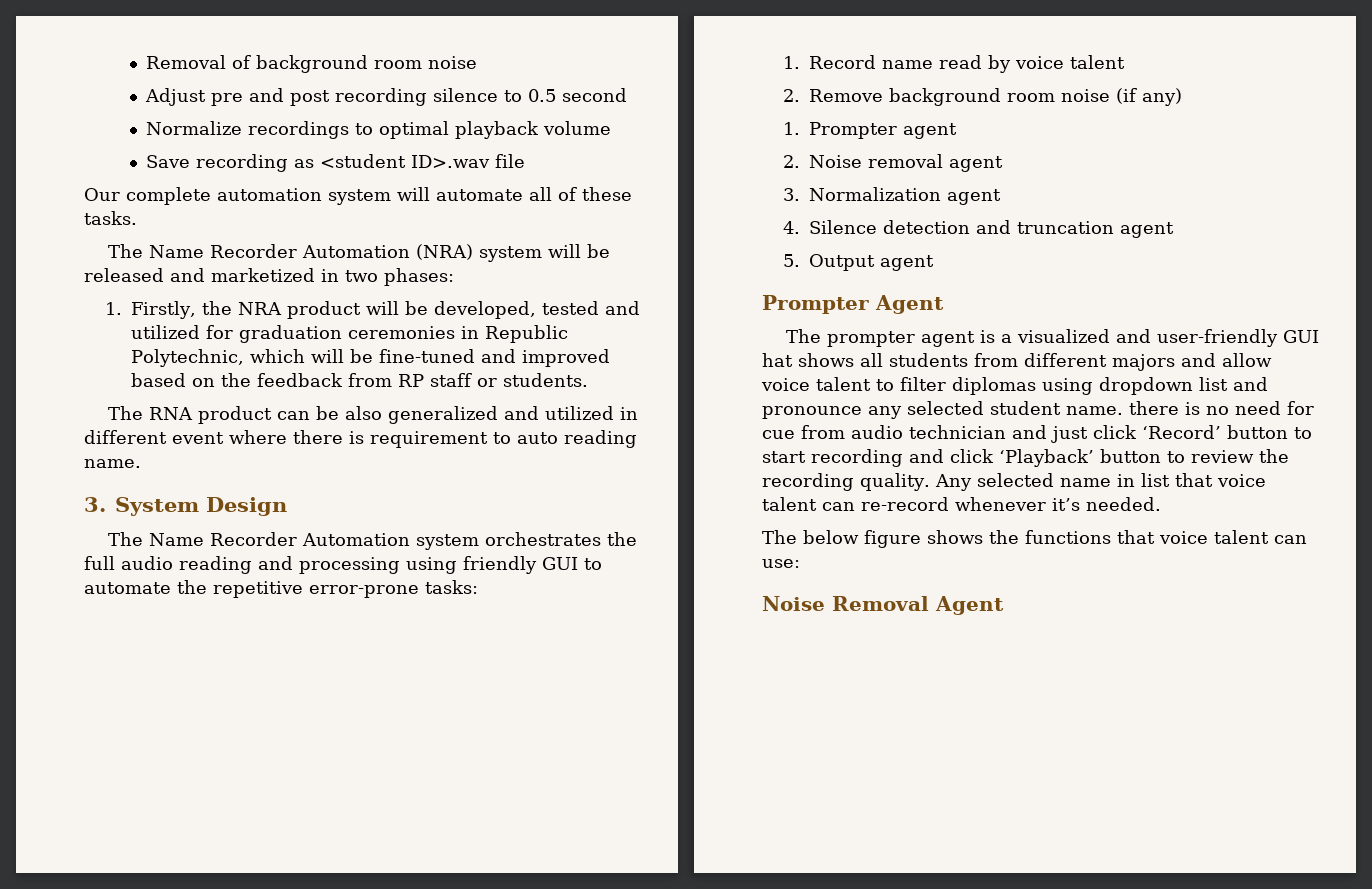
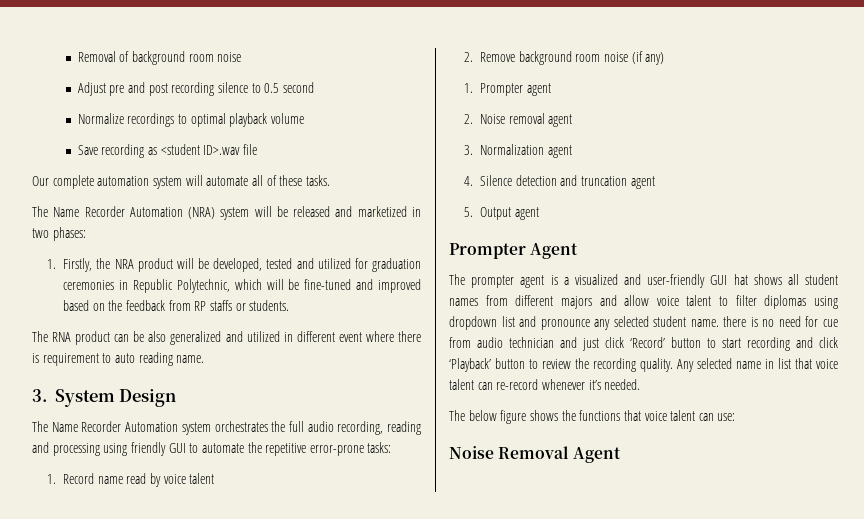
- 1. Firstly, the NRA product will be developed, tested and utilized for graduation ceremonies in Republic Polytechnic, which will be fine-tuned and improved based on the feedback from RP staff or students.
+ 1. Firstly, the NRA product will be developed, tested and utilized for graduation ceremonies in Republic Polytechnic, which will be fine-tuned and improved based on the feedback from RP staffs or students.
- The Name Recorder Automation system orchestrates the full audio reading and processing using friendly GUI to automate the repetitive error-prone tasks:
+ The Name Recorder Automation system orchestrates the full audio recording, reading and processing using friendly GUI to automate the repetitive error-prone tasks:
- The prompter agent is a visualized and user-friendly GUI hat shows all students from different majors and allow voice talent to filter diplomas using dropdown list and pronounce any selected student name. there is no need for cue from audio technician and just click ‘Record’ button to start recording and click ‘Playback’ button to review the recording quality.
+ The prompter agent is a visualized and user-friendly GUI hat shows all student names from different majors and allow voice talent to filter diplomas using dropdown list and pronounce any selected student name. there is no need for cue from audio technician and just click ‘Record’ button to start recording and click ‘Playback’ button to review the recording quality.

